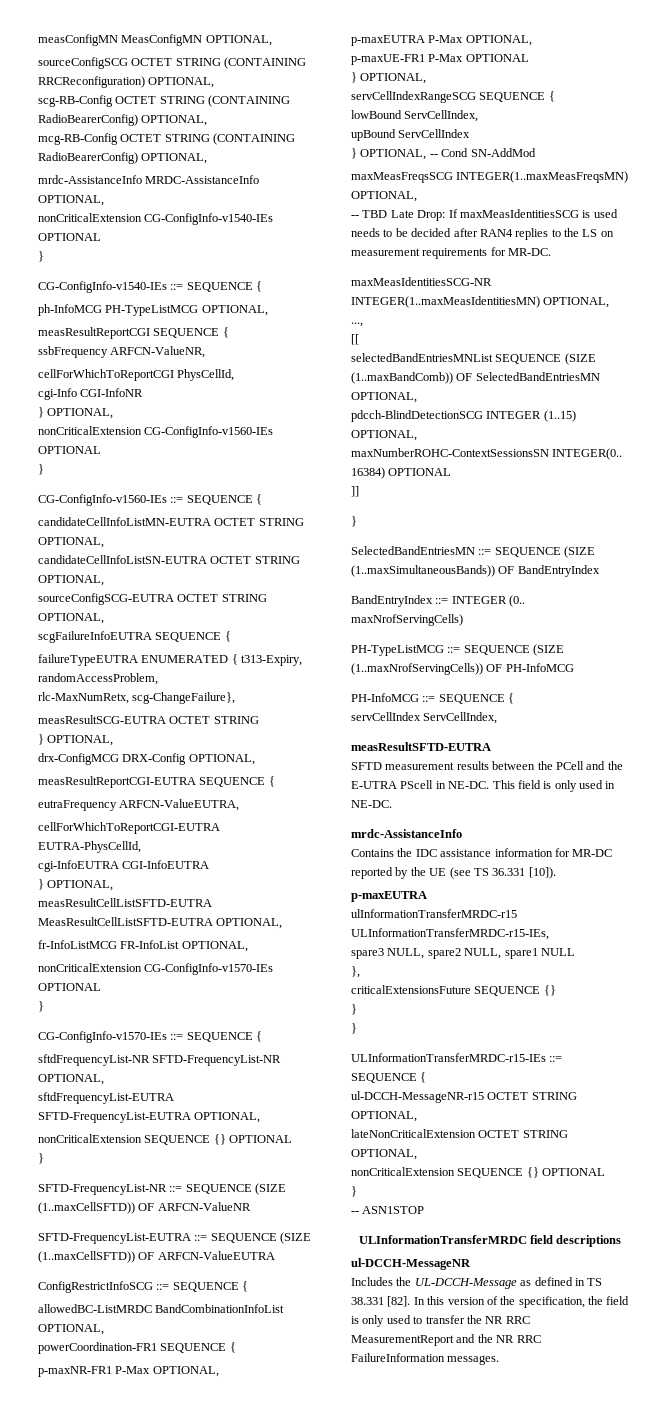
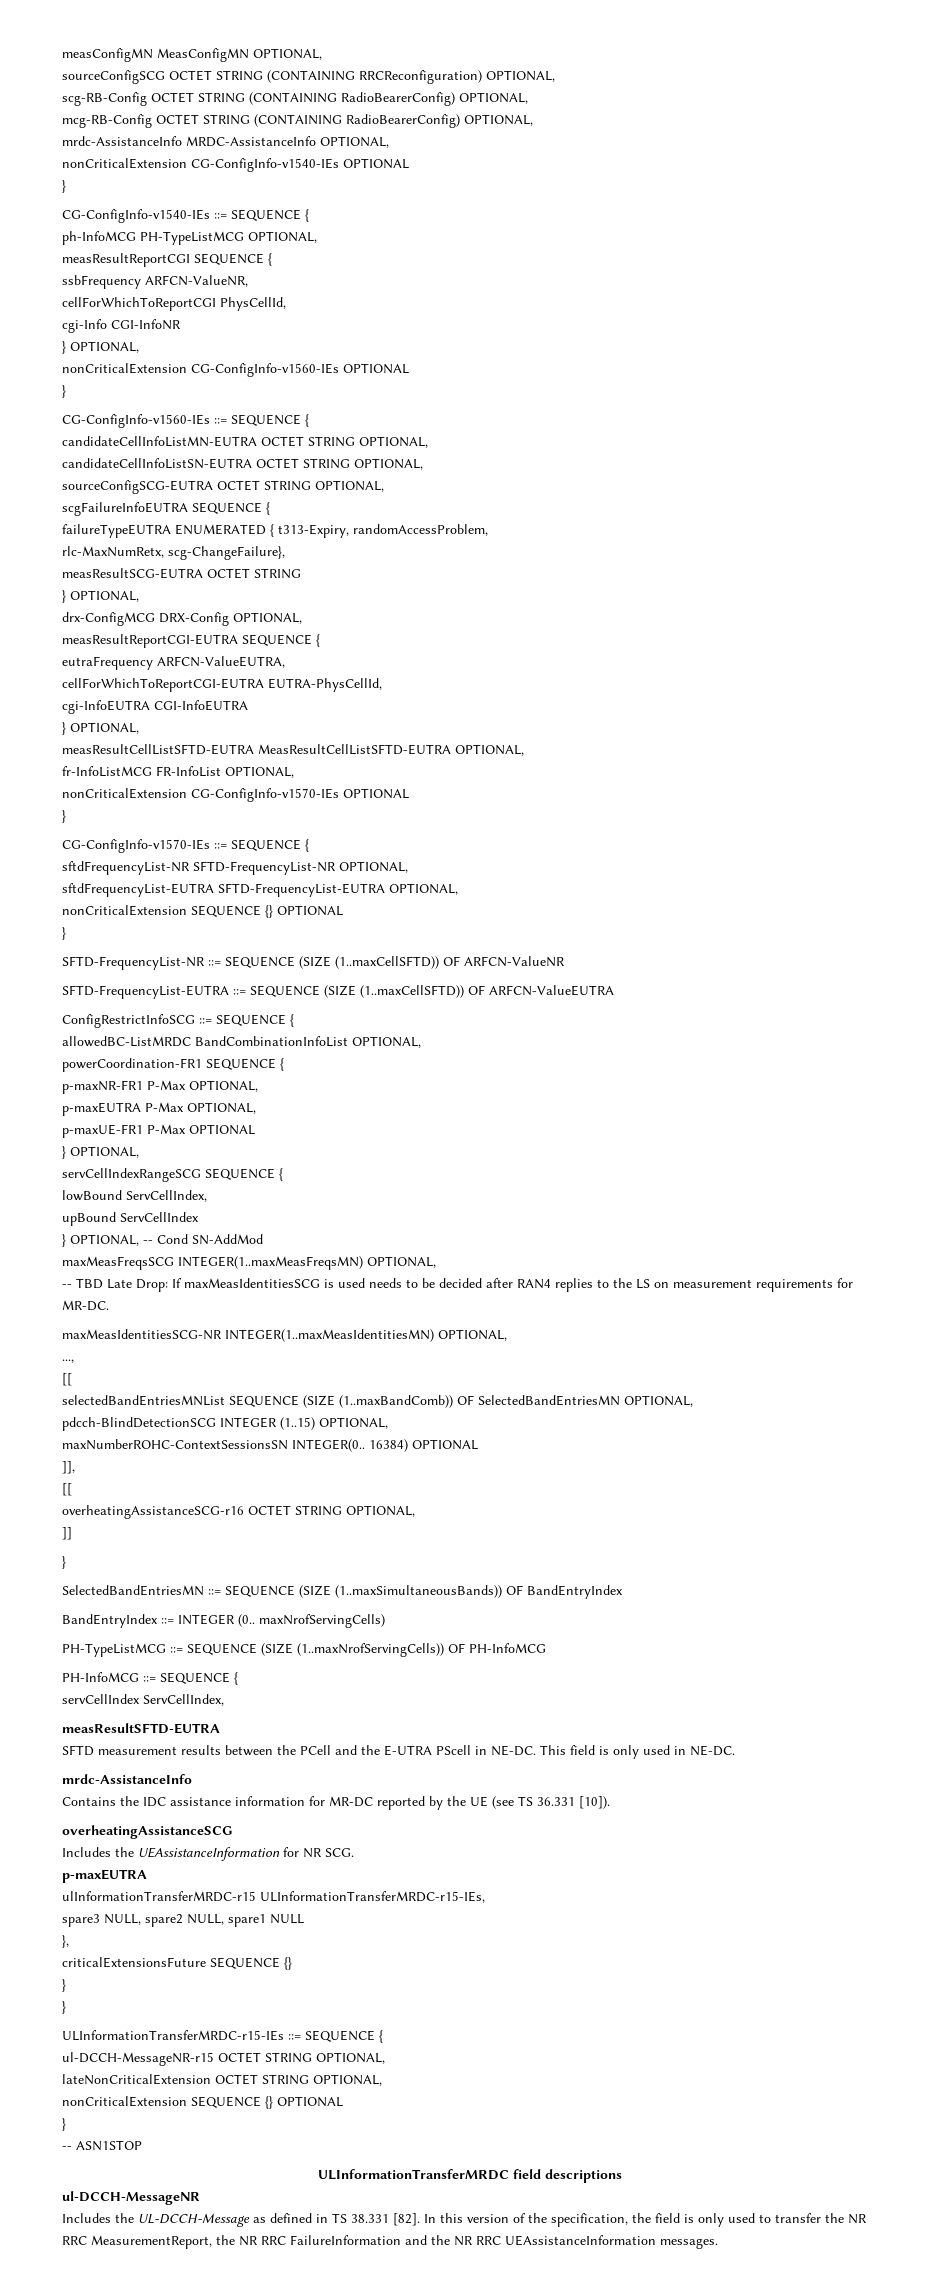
+ ]],
+ [[
+ overheatingAssistanceSCG-r16 OCTET STRING OPTIONAL,
+ overheatingAssistanceSCG
+ Includes the UEAssistanceInformation for NR SCG.
- In this version of the specification, the field is only used to transfer the NR RRC MeasurementReport and the NR RRC FailureInformation messages.
+ In this version of the specification, the field is only used to transfer the NR RRC MeasurementReport, the NR RRC FailureInformation and the NR RRC UEAssistanceInformation messages.

